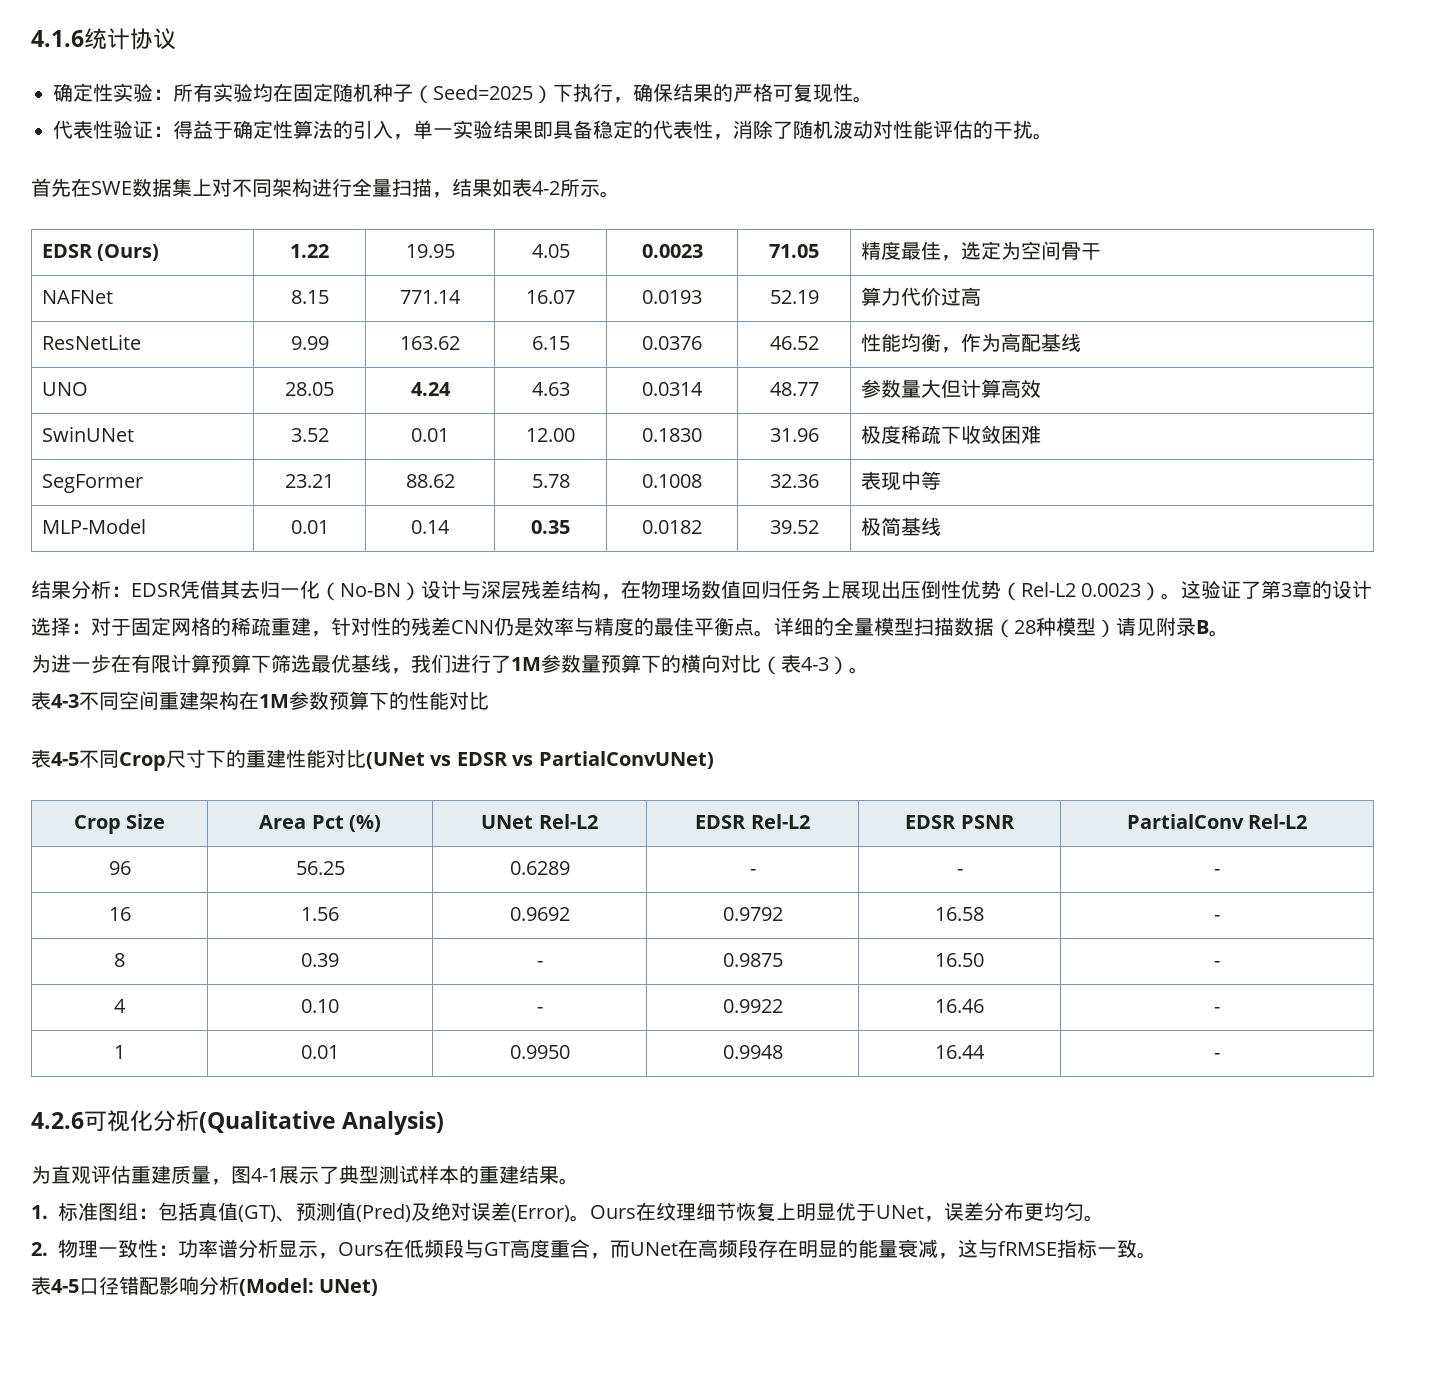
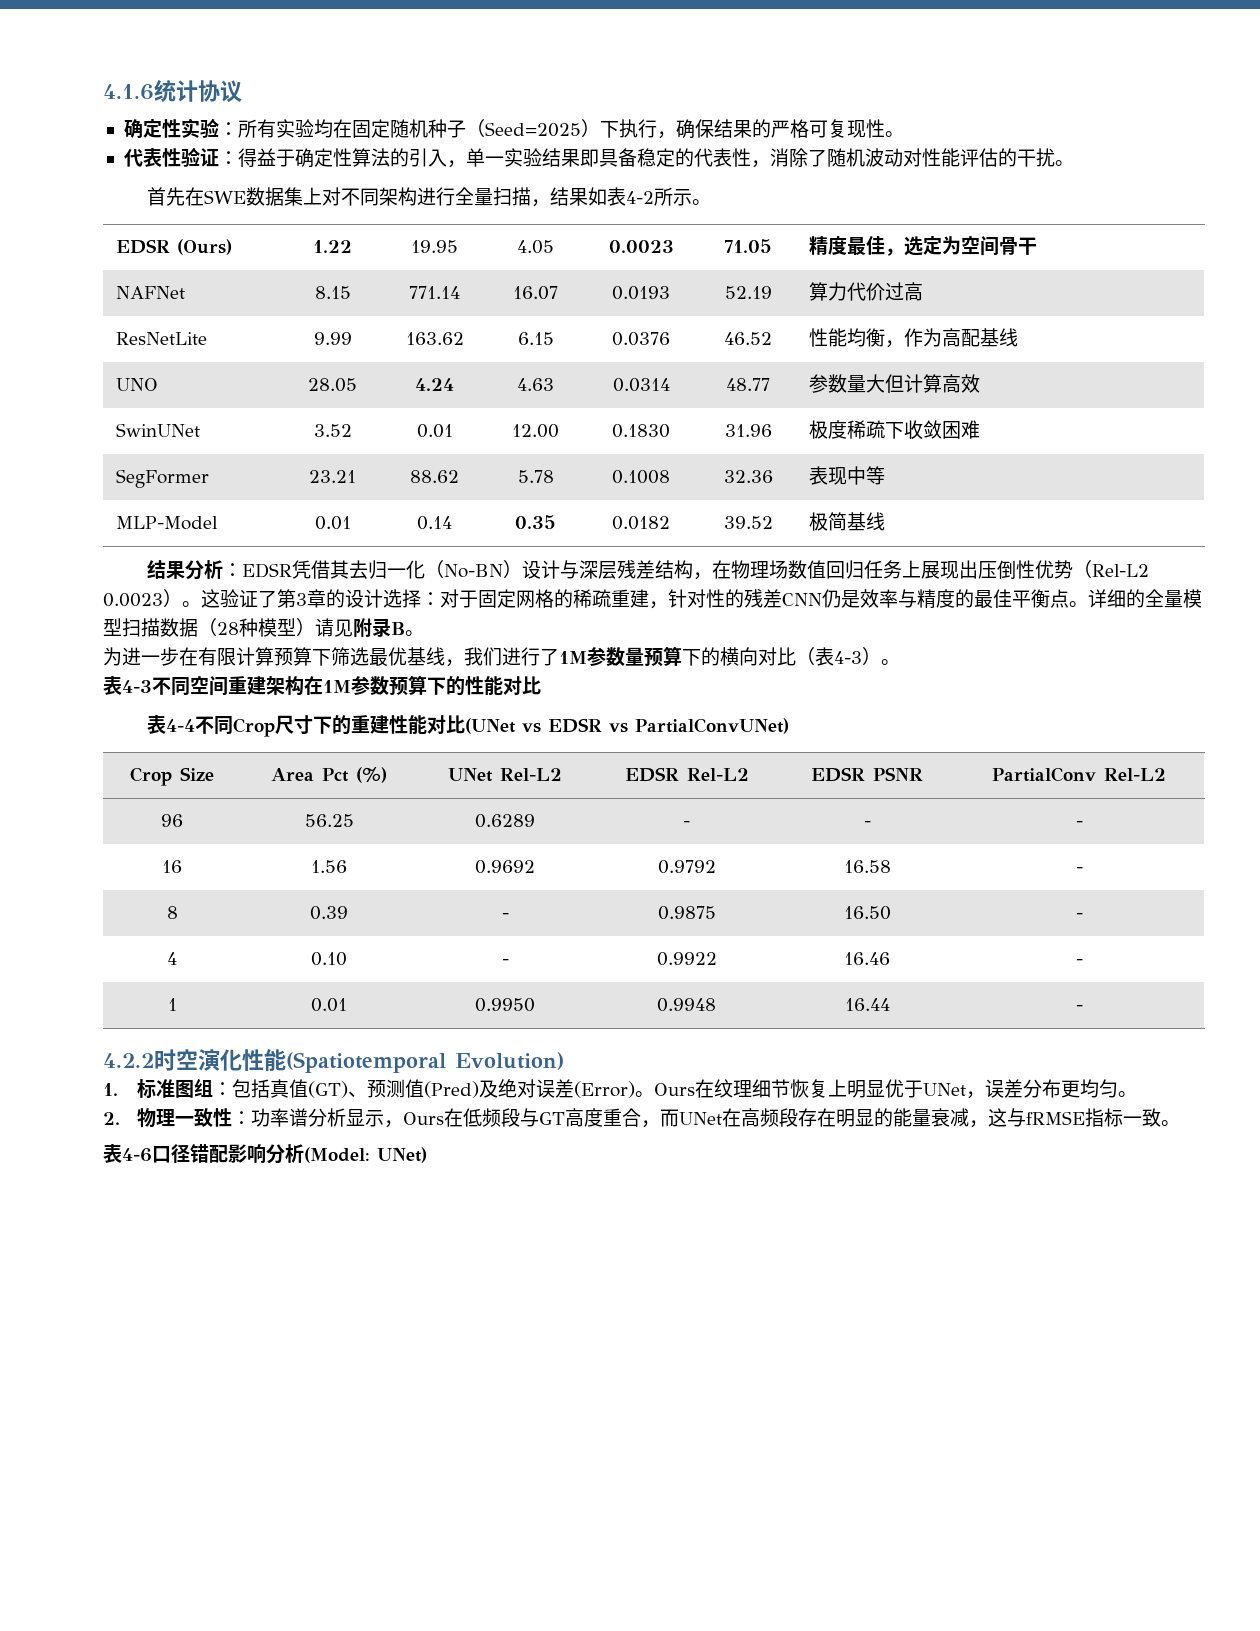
- 表4-5不同Crop尺寸下的重建性能对比(UNet vs EDSR vs PartialConvUNet)
+ 表4-4不同Crop尺寸下的重建性能对比(UNet vs EDSR vs PartialConvUNet)
- 4.2.6可视化分析(Qualitative Analysis)
- 为直观评估重建质量，图4-1展示了典型测试样本的重建结果。
+ 4.2.2时空演化性能(Spatiotemporal Evolution)
- 表4-5口径错配影响分析(Model: UNet)
+ 表4-6口径错配影响分析(Model: UNet)

